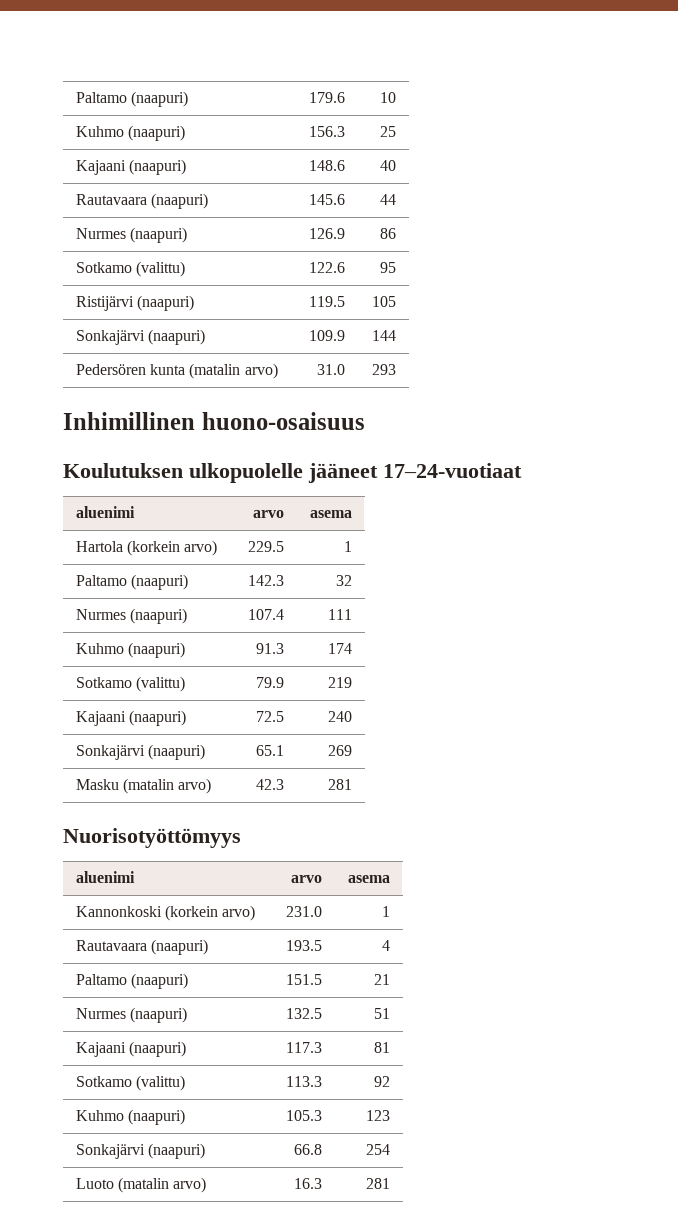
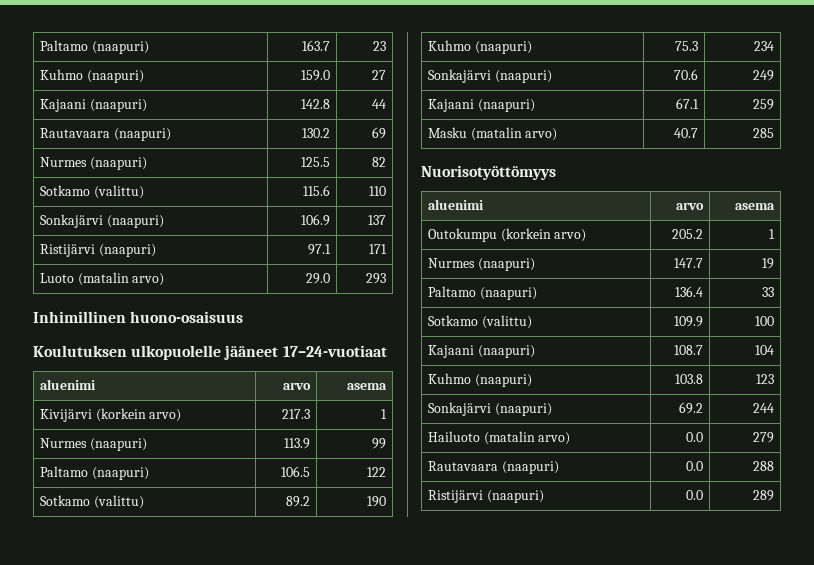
- Paltamo (naapuri) | 179.6 | 10
- Kuhmo (naapuri) | 156.3 | 25
- Kajaani (naapuri) | 148.6 | 40
- Rautavaara (naapuri) | 145.6 | 44
- Nurmes (naapuri) | 126.9 | 86
- Sotkamo (valittu) | 122.6 | 95
- Ristijärvi (naapuri) | 119.5 | 105
- Sonkajärvi (naapuri) | 109.9 | 144
- Pedersören kunta (matalin arvo) | 31.0 | 293
+ Paltamo (naapuri) | 163.7 | 23
+ Kuhmo (naapuri) | 159.0 | 27
+ Kajaani (naapuri) | 142.8 | 44
+ Rautavaara (naapuri) | 130.2 | 69
+ Nurmes (naapuri) | 125.5 | 82
+ Sotkamo (valittu) | 115.6 | 110
+ Sonkajärvi (naapuri) | 106.9 | 137
+ Ristijärvi (naapuri) | 97.1 | 171
+ Luoto (matalin arvo) | 29.0 | 293
- Hartola (korkein arvo) | 229.5 | 1
- Paltamo (naapuri) | 142.3 | 32
- Nurmes (naapuri) | 107.4 | 111
- Kuhmo (naapuri) | 91.3 | 174
- Sotkamo (valittu) | 79.9 | 219
- Kajaani (naapuri) | 72.5 | 240
- Sonkajärvi (naapuri) | 65.1 | 269
+ Kivijärvi (korkein arvo) | 217.3 | 1
+ Nurmes (naapuri) | 113.9 | 99
+ Paltamo (naapuri) | 106.5 | 122
+ Sotkamo (valittu) | 89.2 | 190
+ Kuhmo (naapuri) | 75.3 | 234
+ Sonkajärvi (naapuri) | 70.6 | 249
+ Kajaani (naapuri) | 67.1 | 259
- Masku (matalin arvo) | 42.3 | 281
+ Masku (matalin arvo) | 40.7 | 285
- Kannonkoski (korkein arvo) | 231.0 | 1
- Rautavaara (naapuri) | 193.5 | 4
- Paltamo (naapuri) | 151.5 | 21
- Nurmes (naapuri) | 132.5 | 51
- Kajaani (naapuri) | 117.3 | 81
- Sotkamo (valittu) | 113.3 | 92
- Kuhmo (naapuri) | 105.3 | 123
+ Outokumpu (korkein arvo) | 205.2 | 1
+ Nurmes (naapuri) | 147.7 | 19
+ Paltamo (naapuri) | 136.4 | 33
+ Sotkamo (valittu) | 109.9 | 100
+ Kajaani (naapuri) | 108.7 | 104
+ Kuhmo (naapuri) | 103.8 | 123
- Sonkajärvi (naapuri) | 66.8 | 254
- Luoto (matalin arvo) | 16.3 | 281
+ Sonkajärvi (naapuri) | 69.2 | 244
+ Hailuoto (matalin arvo) | 0.0 | 279
+ Rautavaara (naapuri) | 0.0 | 288
+ Ristijärvi (naapuri) | 0.0 | 289

